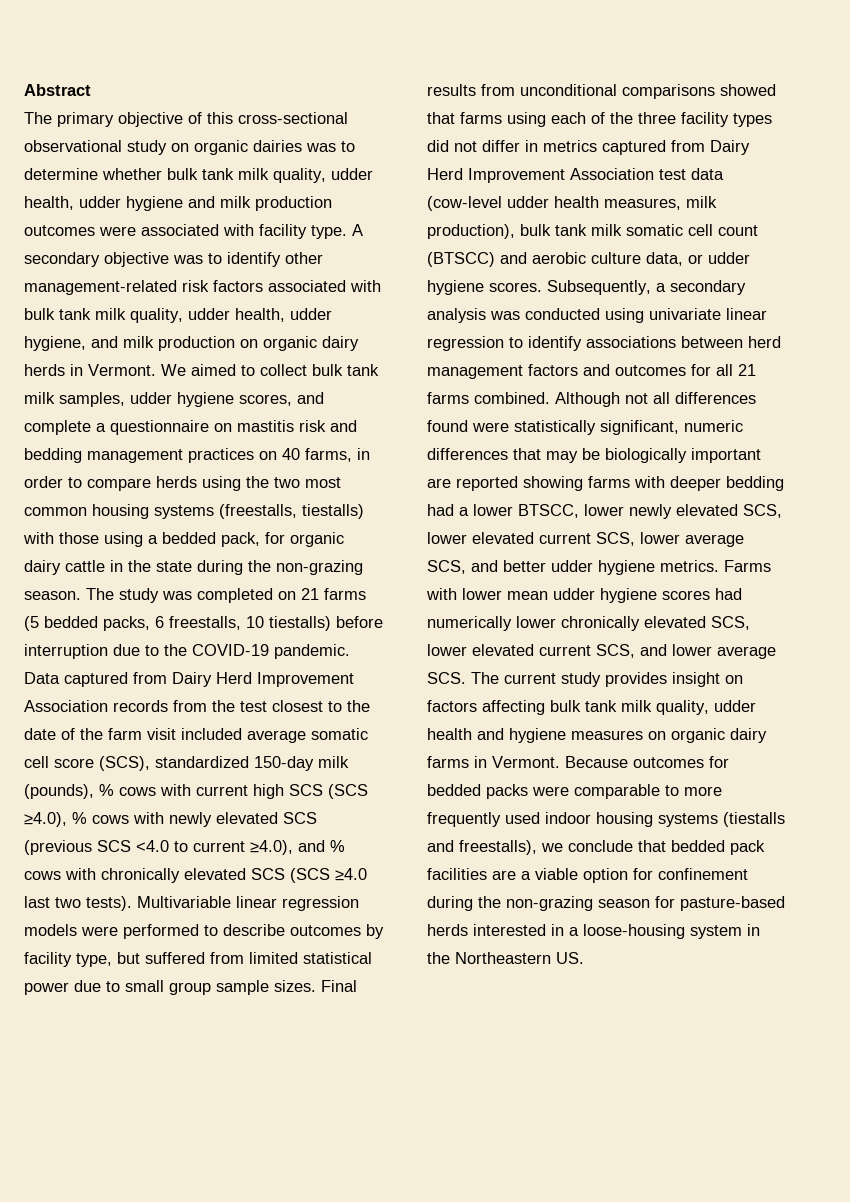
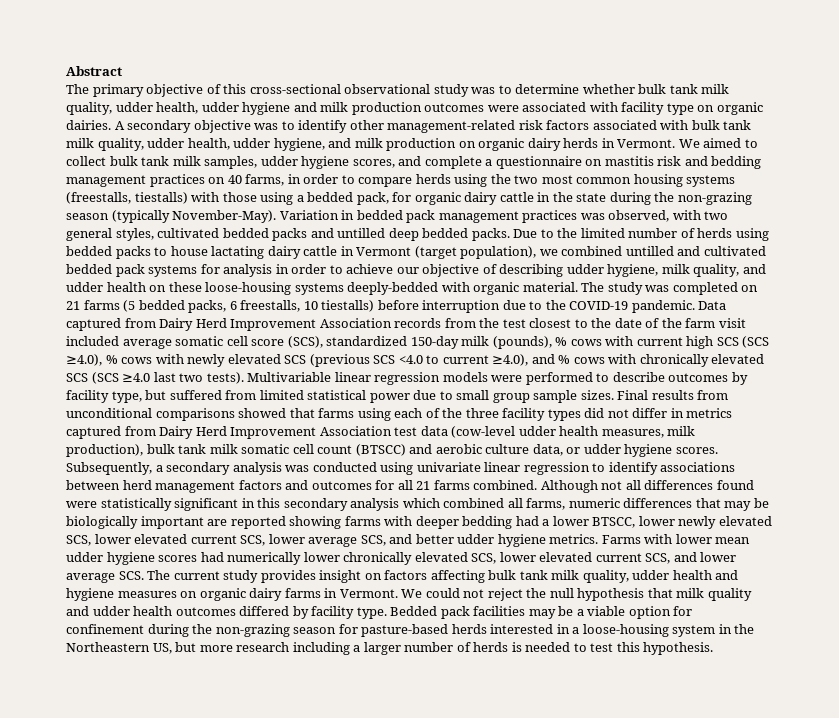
- The primary objective of this cross-sectional observational study on organic dairies was to determine whether bulk tank milk quality, udder health, udder hygiene and milk production outcomes were associated with facility type.
+ The primary objective of this cross-sectional observational study was to determine whether bulk tank milk quality, udder health, udder hygiene and milk production outcomes were associated with facility type on organic dairies.
- We aimed to collect bulk tank milk samples, udder hygiene scores, and complete a questionnaire on mastitis risk and bedding management practices on 40 farms, in order to compare herds using the two most common housing systems (freestalls, tiestalls) with those using a bedded pack, for organic dairy cattle in the state during the non-grazing season.
+ We aimed to collect bulk tank milk samples, udder hygiene scores, and complete a questionnaire on mastitis risk and bedding management practices on 40 farms, in order to compare herds using the two most common housing systems (freestalls, tiestalls) with those using a bedded pack, for organic dairy cattle in the state during the non-grazing season (typically November-May). Variation in bedded pack management practices was observed, with two general styles, cultivated bedded packs and untilled deep bedded packs. Due to the limited number of herds using bedded packs to house lactating dairy cattle in Vermont (target population), we combined untilled and cultivated bedded pack systems for analysis in order to achieve our objective of describing udder hygiene, milk quality, and udder health on these loose-housing systems deeply-bedded with organic material.
- Although not all differences found were statistically significant, numeric differences that may be biologically important are reported showing farms with deeper bedding had a lower BTSCC, lower newly elevated SCS, lower elevated current SCS, lower average SCS, and better udder hygiene metrics.
+ Although not all differences found were statistically significant in this secondary analysis which combined all farms, numeric differences that may be biologically important are reported showing farms with deeper bedding had a lower BTSCC, lower newly elevated SCS, lower elevated current SCS, lower average SCS, and better udder hygiene metrics.
- Because outcomes for bedded packs were comparable to more frequently used indoor housing systems (tiestalls and freestalls), we conclude that bedded pack facilities are a viable option for confinement during the non-grazing season for pasture-based herds interested in a loose-housing system in the Northeastern US.
+ We could not reject the null hypothesis that milk quality and udder health outcomes differed by facility type. Bedded pack facilities may be a viable option for confinement during the non-grazing season for pasture-based herds interested in a loose-housing system in the Northeastern US, but more research including a larger number of herds is needed to test this hypothesis.

